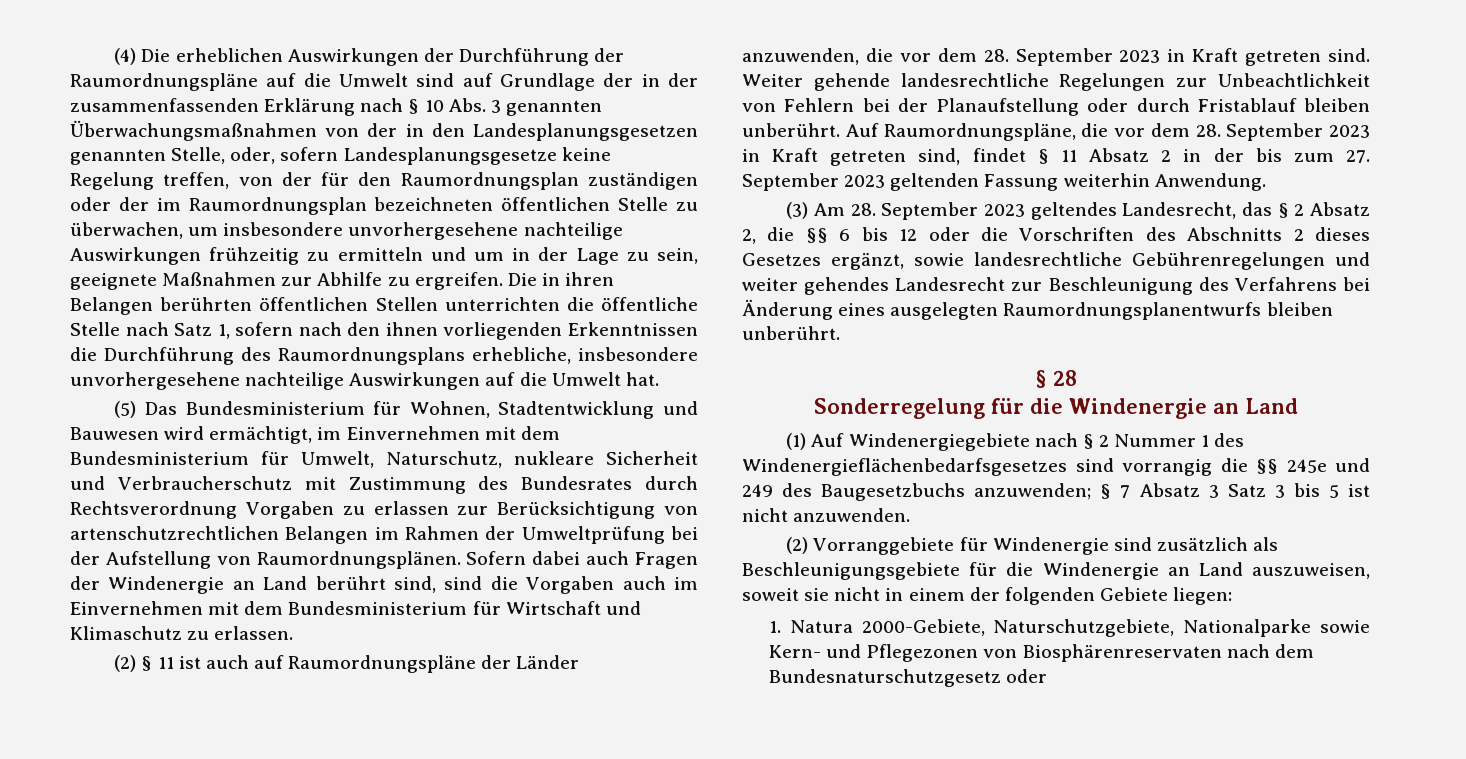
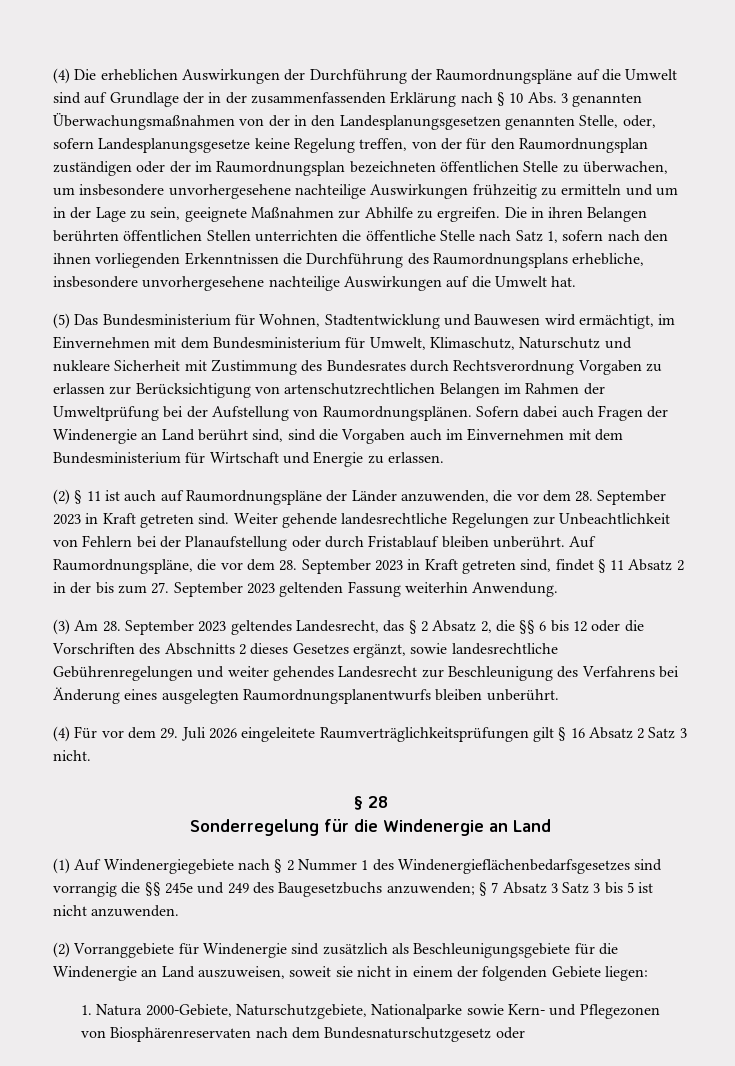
- (5) Das Bundesministerium für Wohnen, Stadtentwicklung und Bauwesen wird ermächtigt, im Einvernehmen mit dem Bundesministerium für Umwelt, Naturschutz, nukleare Sicherheit und Verbraucherschutz mit Zustimmung des Bundesrates durch Rechtsverordnung Vorgaben zu erlassen zur Berücksichtigung von artenschutzrechtlichen Belangen im Rahmen der Umweltprüfung bei der Aufstellung von Raumordnungsplänen.
+ (5) Das Bundesministerium für Wohnen, Stadtentwicklung und Bauwesen wird ermächtigt, im Einvernehmen mit dem Bundesministerium für Umwelt, Klimaschutz, Naturschutz und nukleare Sicherheit mit Zustimmung des Bundesrates durch Rechtsverordnung Vorgaben zu erlassen zur Berücksichtigung von artenschutzrechtlichen Belangen im Rahmen der Umweltprüfung bei der Aufstellung von Raumordnungsplänen.
- Sofern dabei auch Fragen der Windenergie an Land berührt sind, sind die Vorgaben auch im Einvernehmen mit dem Bundesministerium für Wirtschaft und Klimaschutz zu erlassen.
+ Sofern dabei auch Fragen der Windenergie an Land berührt sind, sind die Vorgaben auch im Einvernehmen mit dem Bundesministerium für Wirtschaft und Energie zu erlassen.
+ (4) Für vor dem 29. Juli 2026 eingeleitete Raumverträglichkeitsprüfungen gilt § 16 Absatz 2 Satz 3 nicht.

